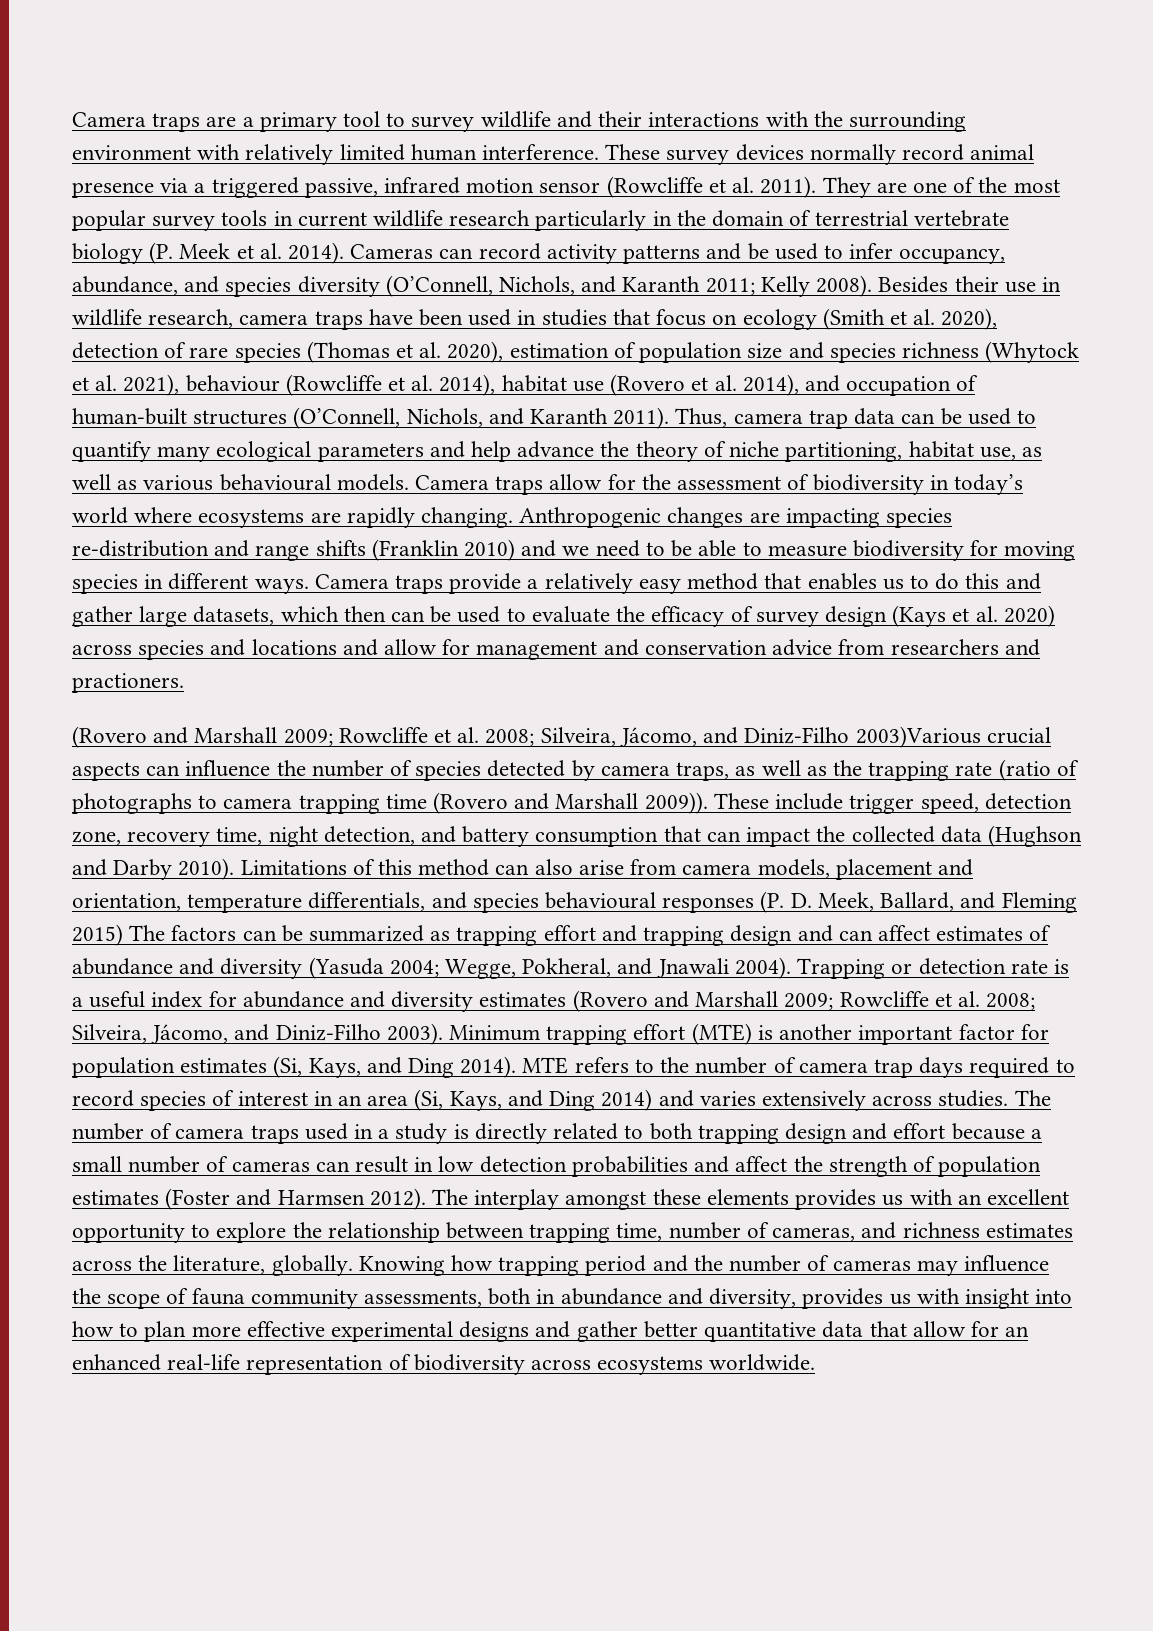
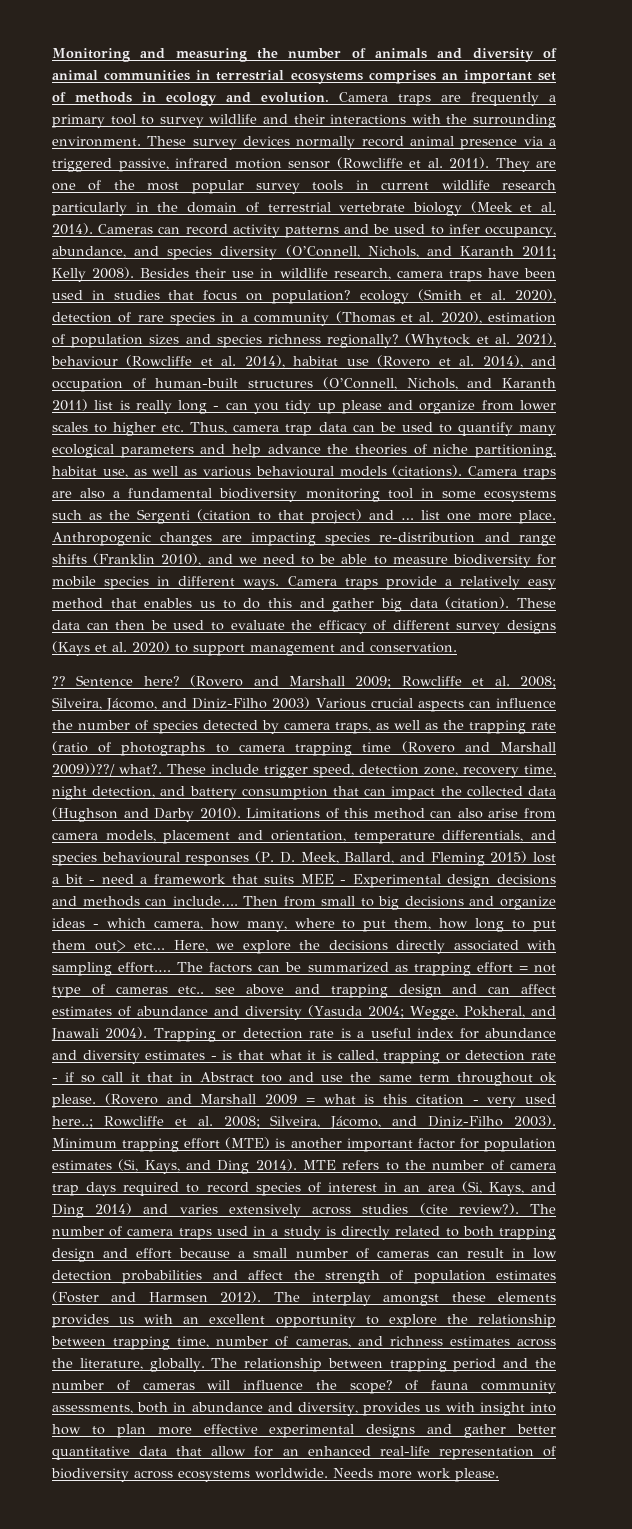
- Camera traps are a primary tool to survey wildlife and their interactions with the surrounding environment with relatively limited human interference.
+ Monitoring and measuring the number of animals and diversity of animal communities in terrestrial ecosystems comprises an important set of methods in ecology and evolution. Camera traps are frequently a primary tool to survey wildlife and their interactions with the surrounding environment.
- They are one of the most popular survey tools in current wildlife research particularly in the domain of terrestrial vertebrate biology (P. Meek et al. 2014).
+ They are one of the most popular survey tools in current wildlife research particularly in the domain of terrestrial vertebrate biology (Meek et al. 2014).
- Besides their use in wildlife research, camera traps have been used in studies that focus on ecology (Smith et al. 2020), detection of rare species (Thomas et al. 2020), estimation of population size and species richness (Whytock et al. 2021), behaviour (Rowcliffe et al. 2014), habitat use (Rovero et al. 2014), and occupation of human-built structures (O’Connell, Nichols, and Karanth 2011). Thus, camera trap data can be used to quantify many ecological parameters and help advance the theory of niche partitioning, habitat use, as well as various behavioural models. Camera traps allow for the assessment of biodiversity in today’s world where ecosystems are rapidly changing.
+ Besides their use in wildlife research, camera traps have been used in studies that focus on population? ecology (Smith et al. 2020), detection of rare species in a community (Thomas et al. 2020), estimation of population sizes and species richness regionally? (Whytock et al. 2021), behaviour (Rowcliffe et al. 2014), habitat use (Rovero et al. 2014), and occupation of human-built structures (O’Connell, Nichols, and Karanth 2011) list is really long - can you tidy up please and organize from lower scales to higher etc. Thus, camera trap data can be used to quantify many ecological parameters and help advance the theories of niche partitioning, habitat use, as well as various behavioural models (citations). Camera traps are also a fundamental biodiversity monitoring tool in some ecosystems such as the Sergenti (citation to that project) and … list one more place.
- Anthropogenic changes are impacting species re-distribution and range shifts (Franklin 2010) and we need to be able to measure biodiversity for moving species in different ways.
+ Anthropogenic changes are impacting species re-distribution and range shifts (Franklin 2010), and we need to be able to measure biodiversity for mobile species in different ways.
- Camera traps provide a relatively easy method that enables us to do this and gather large datasets, which then can be used to evaluate the efficacy of survey design (Kays et al. 2020) across species and locations and allow for management and conservation advice from researchers and practioners.
- (Rovero and Marshall 2009;
+ Camera traps provide a relatively easy method that enables us to do this and gather big data (citation). These data can then be used to evaluate the efficacy of different survey designs (Kays et al. 2020) to support management and conservation.
+ ?? Sentence here? (Rovero and Marshall 2009;
- Silveira, Jácomo, and Diniz-Filho 2003)Various crucial aspects can influence the number of species detected by camera traps, as well as the trapping rate (ratio of photographs to camera trapping time (Rovero and Marshall 2009)).
+ Silveira, Jácomo, and Diniz-Filho 2003) Various crucial aspects can influence the number of species detected by camera traps, as well as the trapping rate (ratio of photographs to camera trapping time (Rovero and Marshall 2009))??/ what?.
- Limitations of this method can also arise from camera models, placement and orientation, temperature differentials, and species behavioural responses (P. D. Meek, Ballard, and Fleming 2015) The factors can be summarized as trapping effort and trapping design and can affect estimates of abundance and diversity (Yasuda 2004; Wegge, Pokheral, and Jnawali 2004).
+ Limitations of this method can also arise from camera models, placement and orientation, temperature differentials, and species behavioural responses (P. D. Meek, Ballard, and Fleming 2015) lost a bit - need a framework that suits MEE - Experimental design decisions and methods can include…. Then from small to big decisions and organize ideas - which camera, how many, where to put them, how long to put them out> etc… Here, we explore the decisions directly associated with sampling effort.… The factors can be summarized as trapping effort = not type of cameras etc.. see above and trapping design and can affect estimates of abundance and diversity (Yasuda 2004; Wegge, Pokheral, and Jnawali 2004).
- Trapping or detection rate is a useful index for abundance and diversity estimates (Rovero and Marshall 2009; Rowcliffe et al. 2008; Silveira, Jácomo, and Diniz-Filho 2003).
+ Trapping or detection rate is a useful index for abundance and diversity estimates - is that what it is called, trapping or detection rate - if so call it that in Abstract too and use the same term throughout ok please. (Rovero and Marshall 2009 = what is this citation - very used here..; Rowcliffe et al. 2008; Silveira, Jácomo, and Diniz-Filho 2003).
- MTE refers to the number of camera trap days required to record species of interest in an area (Si, Kays, and Ding 2014) and varies extensively across studies.
+ MTE refers to the number of camera trap days required to record species of interest in an area (Si, Kays, and Ding 2014) and varies extensively across studies (cite review?).
- Knowing how trapping period and the number of cameras may influence the scope of fauna community assessments, both in abundance and diversity, provides us with insight into how to plan more effective experimental designs and gather better quantitative data that allow for an enhanced real-life representation of biodiversity across ecosystems worldwide.
+ The relationship between trapping period and the number of cameras will influence the scope? of fauna community assessments, both in abundance and diversity, provides us with insight into how to plan more effective experimental designs and gather better quantitative data that allow for an enhanced real-life representation of biodiversity across ecosystems worldwide.
+ Needs more work please.

